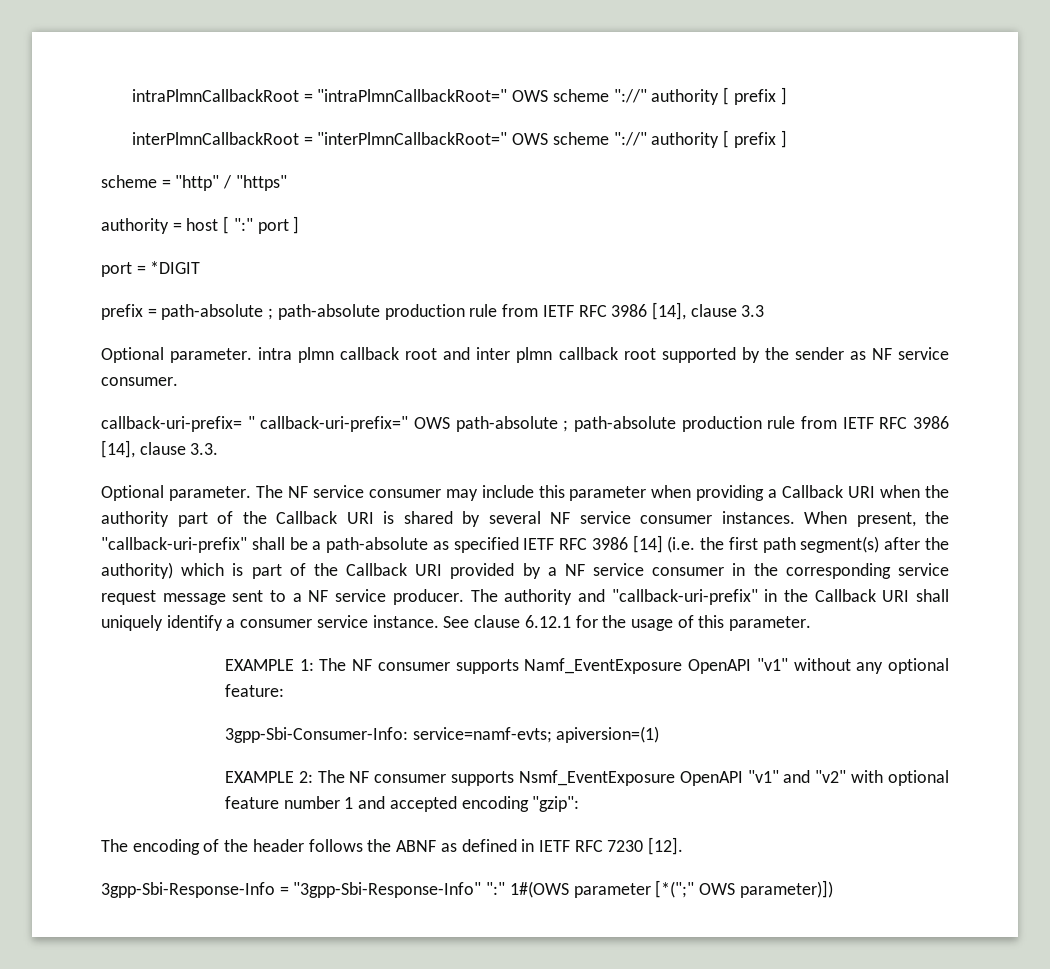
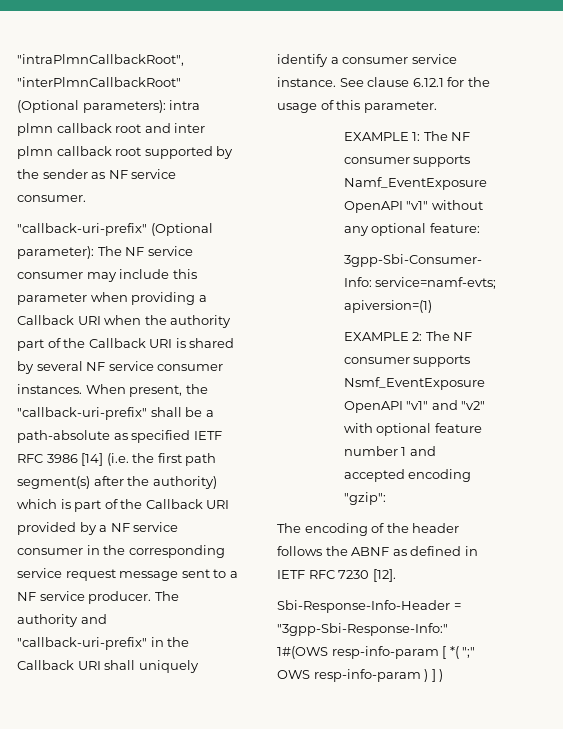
- intraPlmnCallbackRoot = "intraPlmnCallbackRoot=" OWS scheme "://" authority [ prefix ]
- interPlmnCallbackRoot = "interPlmnCallbackRoot=" OWS scheme "://" authority [ prefix ]
- scheme = "http" / "https"
- authority = host [ ":" port ]
- port = *DIGIT
- prefix = path-absolute ; path-absolute production rule from IETF RFC 3986 [14], clause 3.3
- Optional parameter. intra plmn callback root and inter plmn callback root supported by the sender as NF service consumer.
+ "intraPlmnCallbackRoot", "interPlmnCallbackRoot" (Optional parameters): intra plmn callback root and inter plmn callback root supported by the sender as NF service consumer.
- callback-uri-prefix= " callback-uri-prefix=" OWS path-absolute ; path-absolute production rule from IETF RFC 3986 [14], clause 3.3.
- Optional parameter. The NF service consumer may include this parameter when providing a Callback URI when the authority part of the Callback URI is shared by several NF service consumer instances.
+ "callback-uri-prefix" (Optional parameter): The NF service consumer may include this parameter when providing a Callback URI when the authority part of the Callback URI is shared by several NF service consumer instances.
- 3gpp-Sbi-Response-Info = "3gpp-Sbi-Response-Info" ":" 1#(OWS parameter [*(";" OWS parameter)])
+ Sbi-Response-Info-Header = "3gpp-Sbi-Response-Info:" 1#(OWS resp-info-param [ *( ";" OWS resp-info-param ) ] )

